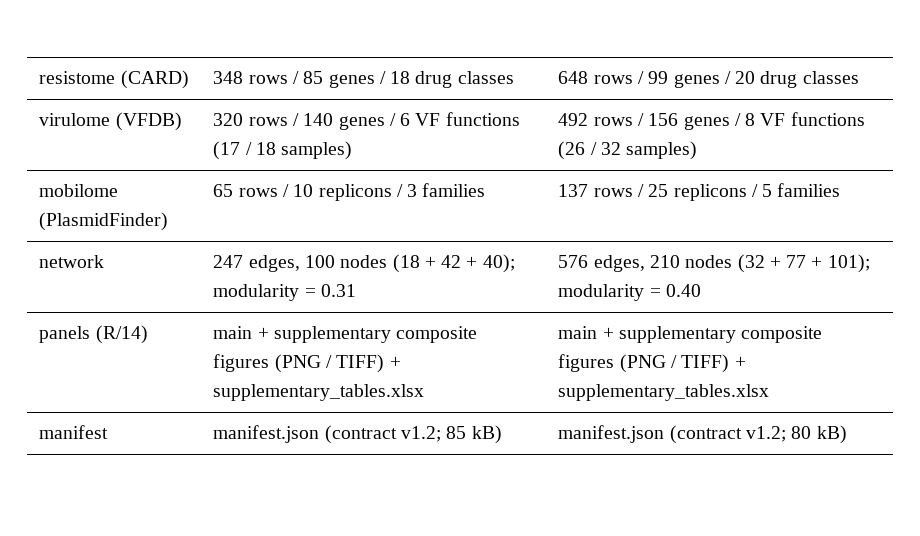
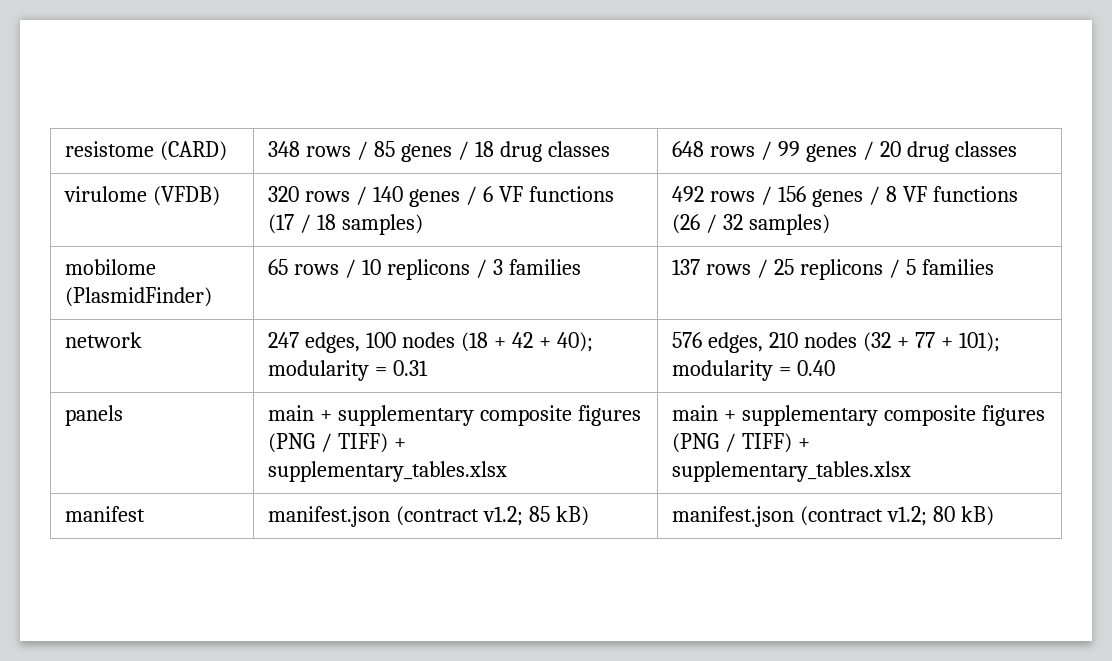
- panels (R/14) | main + supplementary composite figures (PNG / TIFF) + supplementary_tables.xlsx | main + supplementary composite figures (PNG / TIFF) + supplementary_tables.xlsx
+ panels | main + supplementary composite figures (PNG / TIFF) + supplementary_tables.xlsx | main + supplementary composite figures (PNG / TIFF) + supplementary_tables.xlsx

